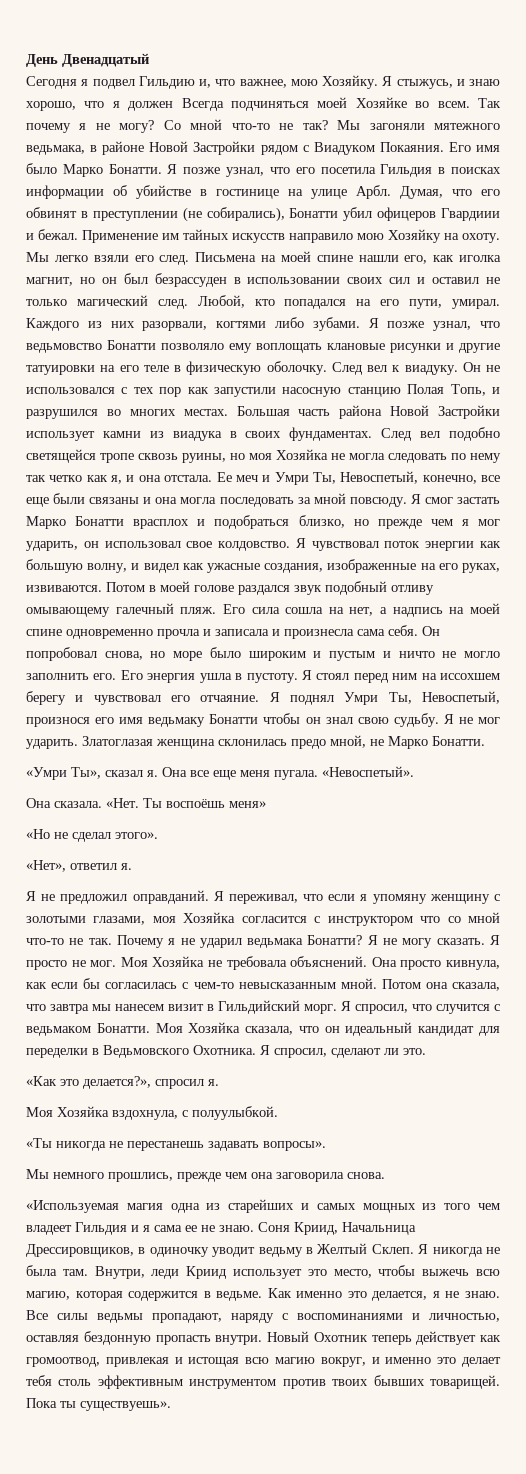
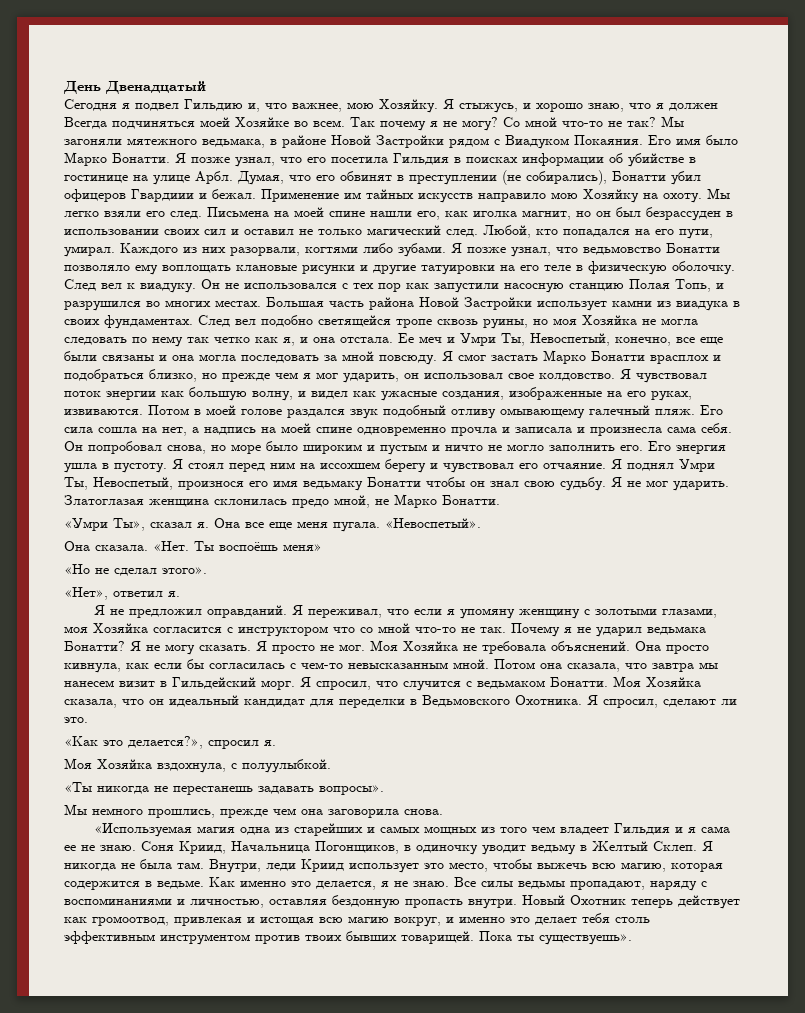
- Я стыжусь, и знаю хорошо, что я должен Всегда подчиняться моей Хозяйке во всем.
+ Я стыжусь, и хорошо знаю, что я должен Всегда подчиняться моей Хозяйке во всем.
- Потом она сказала, что завтра мы нанесем визит в Гильдийский морг.
+ Потом она сказала, что завтра мы нанесем визит в Гильдейский морг.
- Соня Криид, Начальница Дрессировщиков, в одиночку уводит ведьму в Желтый Склеп.
+ Соня Криид, Начальница Погонщиков, в одиночку уводит ведьму в Желтый Склеп.

